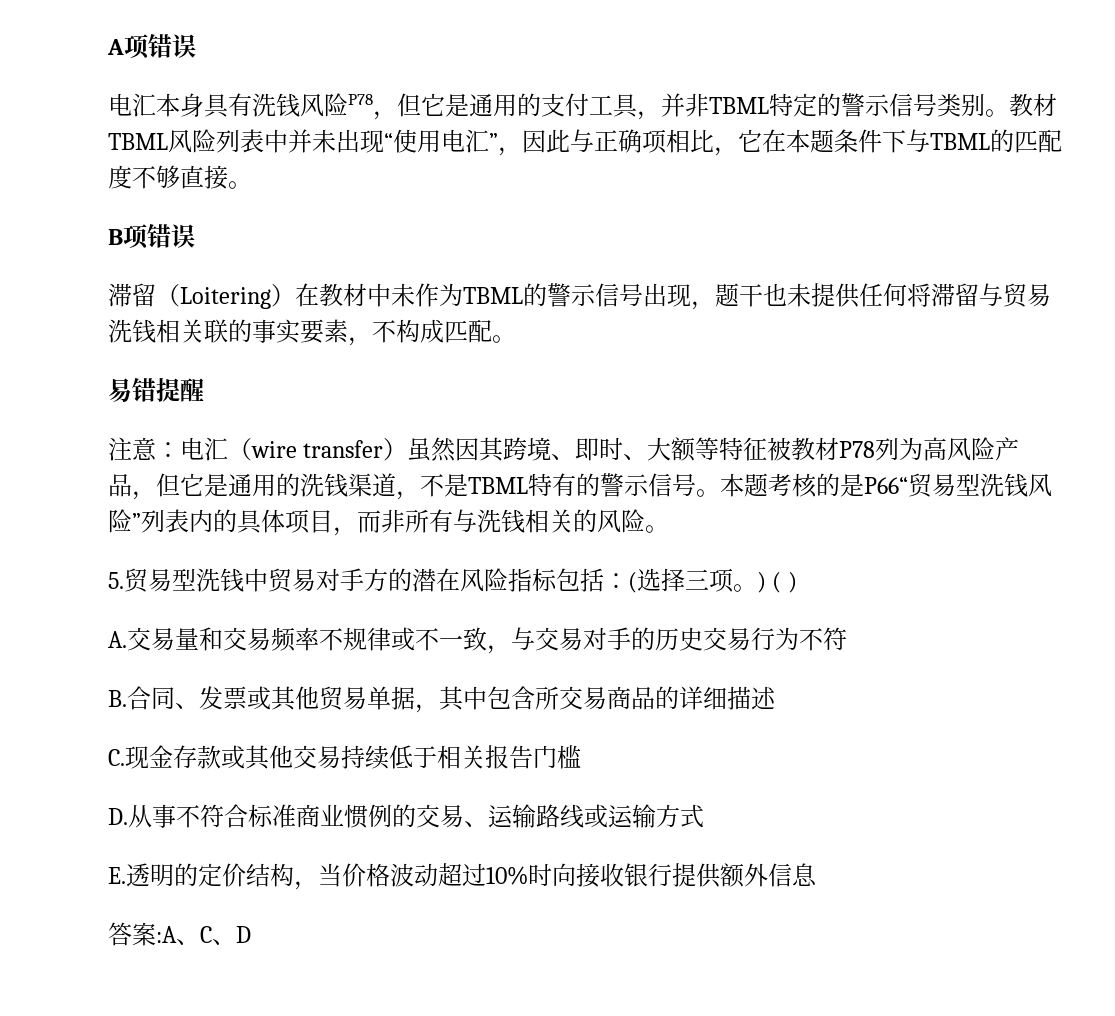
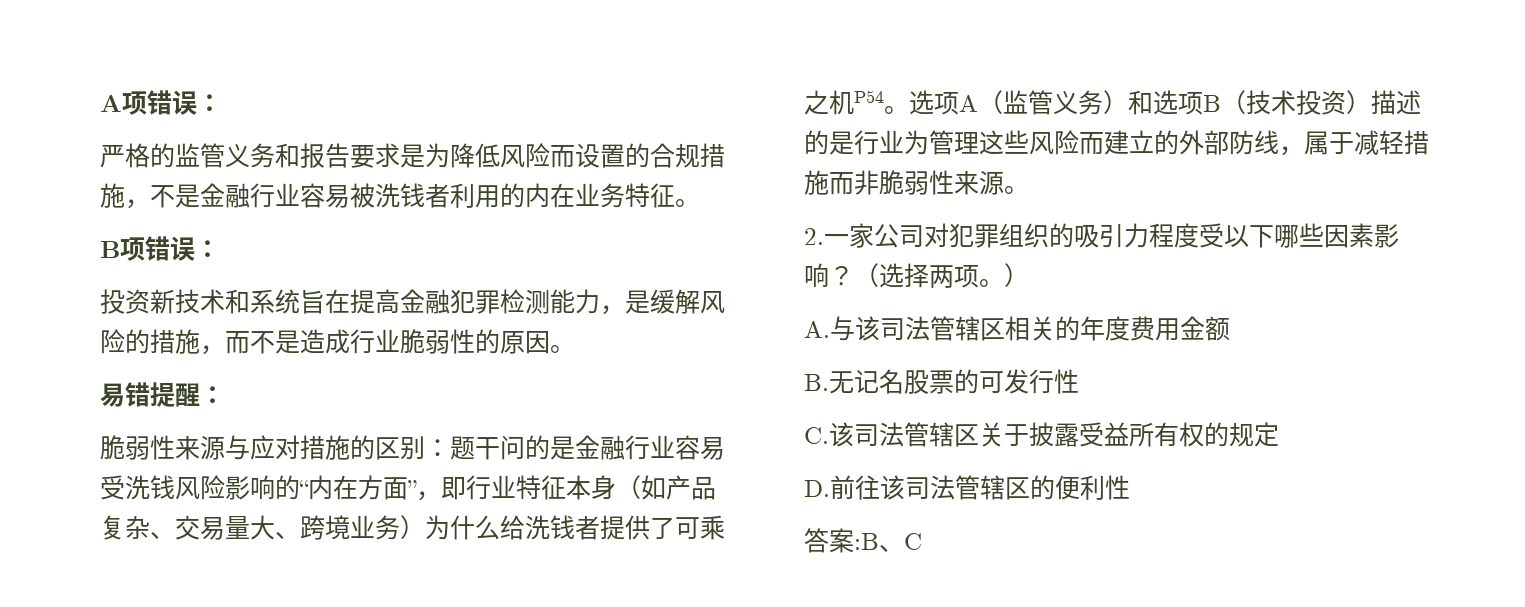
- A项错误
- 电汇本身具有洗钱风险P78，但它是通用的支付工具，并非TBML特定的警示信号类别。教材TBML风险列表中并未出现“使用电汇”，因此与正确项相比，它在本题条件下与TBML的匹配度不够直接。
- B项错误
- 滞留（Loitering）在教材中未作为TBML的警示信号出现，题干也未提供任何将滞留与贸易洗钱相关联的事实要素，不构成匹配。
- 易错提醒
- 注意：电汇（wire transfer）虽然因其跨境、即时、大额等特征被教材P78列为高风险产品，但它是通用的洗钱渠道，不是TBML特有的警示信号。本题考核的是P66“贸易型洗钱风险”列表内的具体项目，而非所有与洗钱相关的风险。
- 5.贸易型洗钱中贸易对手方的潜在风险指标包括：(选择三项。) ( )
- A.交易量和交易频率不规律或不一致，与交易对手的历史交易行为不符
- B.合同、发票或其他贸易单据，其中包含所交易商品的详细描述
- C.现金存款或其他交易持续低于相关报告门槛
- D.从事不符合标准商业惯例的交易、运输路线或运输方式
- E.透明的定价结构，当价格波动超过10%时向接收银行提供额外信息
- 答案:A、C、D
+ A项错误：
+ 严格的监管义务和报告要求是为降低风险而设置的合规措施，不是金融行业容易被洗钱者利用的内在业务特征。
+ B项错误：
+ 投资新技术和系统旨在提高金融犯罪检测能力，是缓解风险的措施，而不是造成行业脆弱性的原因。
+ 易错提醒：
+ 脆弱性来源与应对措施的区别：题干问的是金融行业容易受洗钱风险影响的“内在方面”，即行业特征本身（如产品复杂、交易量大、跨境业务）为什么给洗钱者提供了可乘之机P54。选项A（监管义务）和选项B（技术投资）描述的是行业为管理这些风险而建立的外部防线，属于减轻措施而非脆弱性来源。
+ 2.一家公司对犯罪组织的吸引力程度受以下哪些因素影响？（选择两项。）
+ A.与该司法管辖区相关的年度费用金额
+ B.无记名股票的可发行性
+ C.该司法管辖区关于披露受益所有权的规定
+ D.前往该司法管辖区的便利性
+ 答案:B、C

